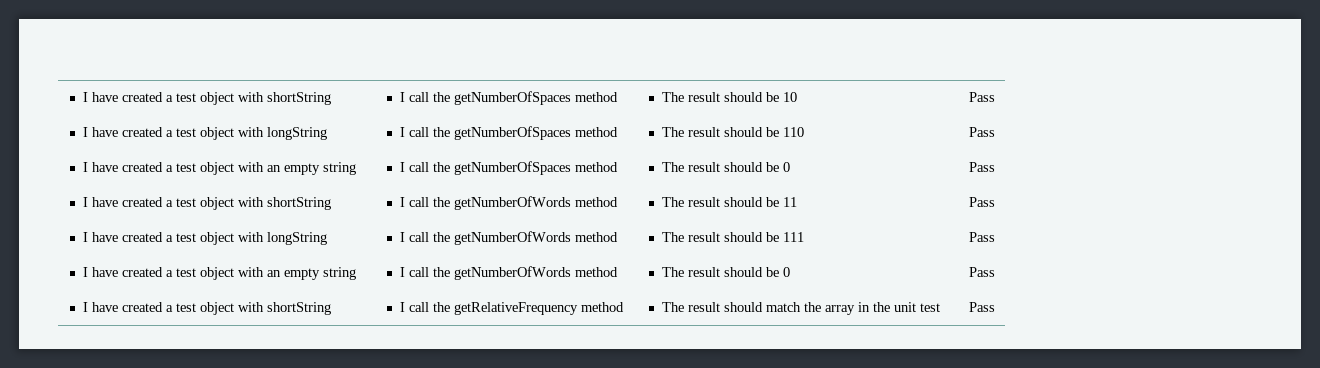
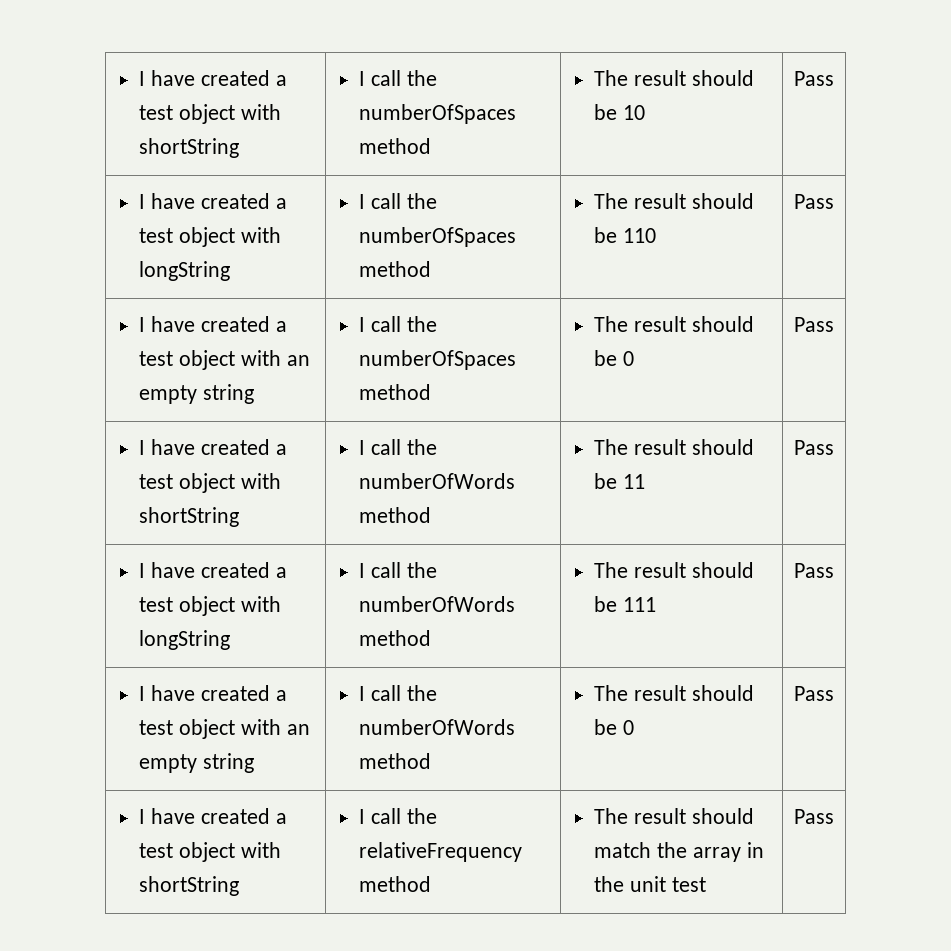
- I have created a test object with shortString | I call the getNumberOfSpaces method | The result should be 10 | Pass
+ I have created a test object with shortString | I call the numberOfSpaces method | The result should be 10 | Pass
- I have created a test object with longString | I call the getNumberOfSpaces method | The result should be 110 | Pass
+ I have created a test object with longString | I call the numberOfSpaces method | The result should be 110 | Pass
- I have created a test object with an empty string | I call the getNumberOfSpaces method | The result should be 0 | Pass
+ I have created a test object with an empty string | I call the numberOfSpaces method | The result should be 0 | Pass
- I have created a test object with shortString | I call the getNumberOfWords method | The result should be 11 | Pass
+ I have created a test object with shortString | I call the numberOfWords method | The result should be 11 | Pass
- I have created a test object with longString | I call the getNumberOfWords method | The result should be 111 | Pass
+ I have created a test object with longString | I call the numberOfWords method | The result should be 111 | Pass
- I have created a test object with an empty string | I call the getNumberOfWords method | The result should be 0 | Pass
+ I have created a test object with an empty string | I call the numberOfWords method | The result should be 0 | Pass
- I have created a test object with shortString | I call the getRelativeFrequency method | The result should match the array in the unit test | Pass
+ I have created a test object with shortString | I call the relativeFrequency method | The result should match the array in the unit test | Pass

